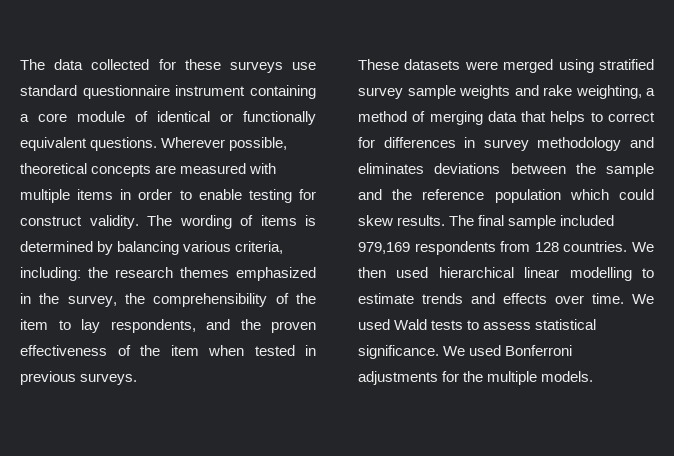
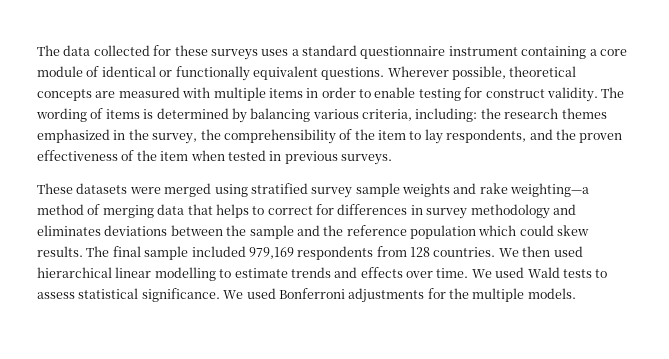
- The data collected for these surveys use standard questionnaire instrument containing a core module of identical or functionally equivalent questions.
+ The data collected for these surveys uses a standard questionnaire instrument containing a core module of identical or functionally equivalent questions.
- These datasets were merged using stratified survey sample weights and rake weighting, a method of merging data that helps to correct for differences in survey methodology and eliminates deviations between the sample and the reference population which could skew results.
+ These datasets were merged using stratified survey sample weights and rake weighting—a method of merging data that helps to correct for differences in survey methodology and eliminates deviations between the sample and the reference population which could skew results.

